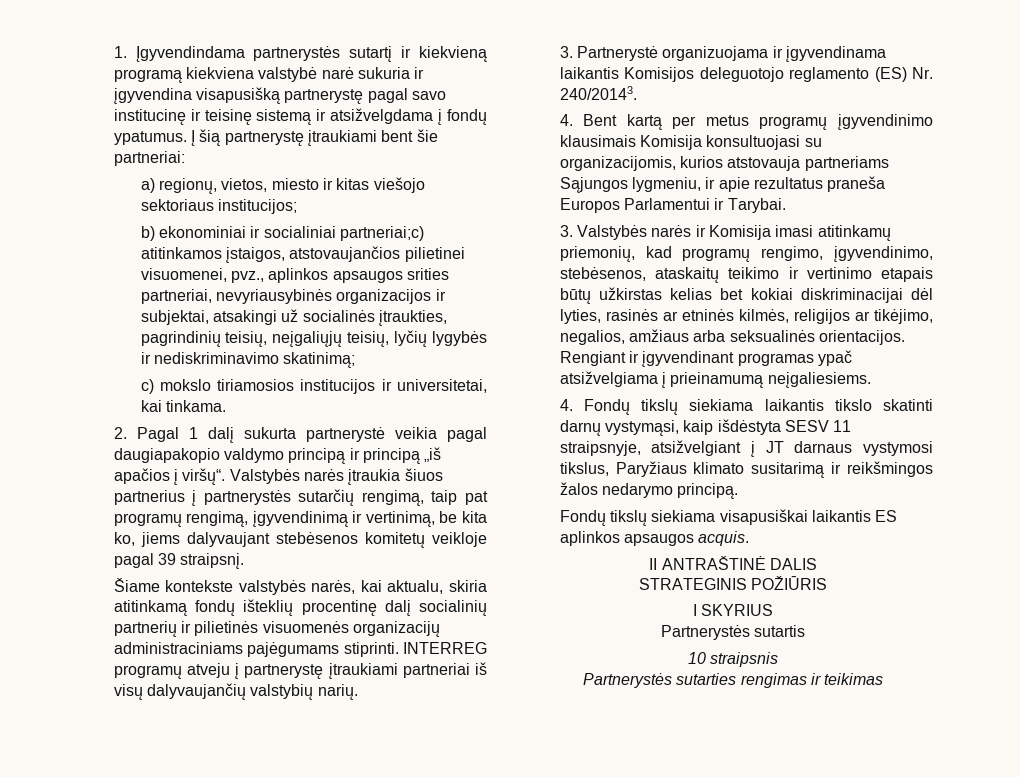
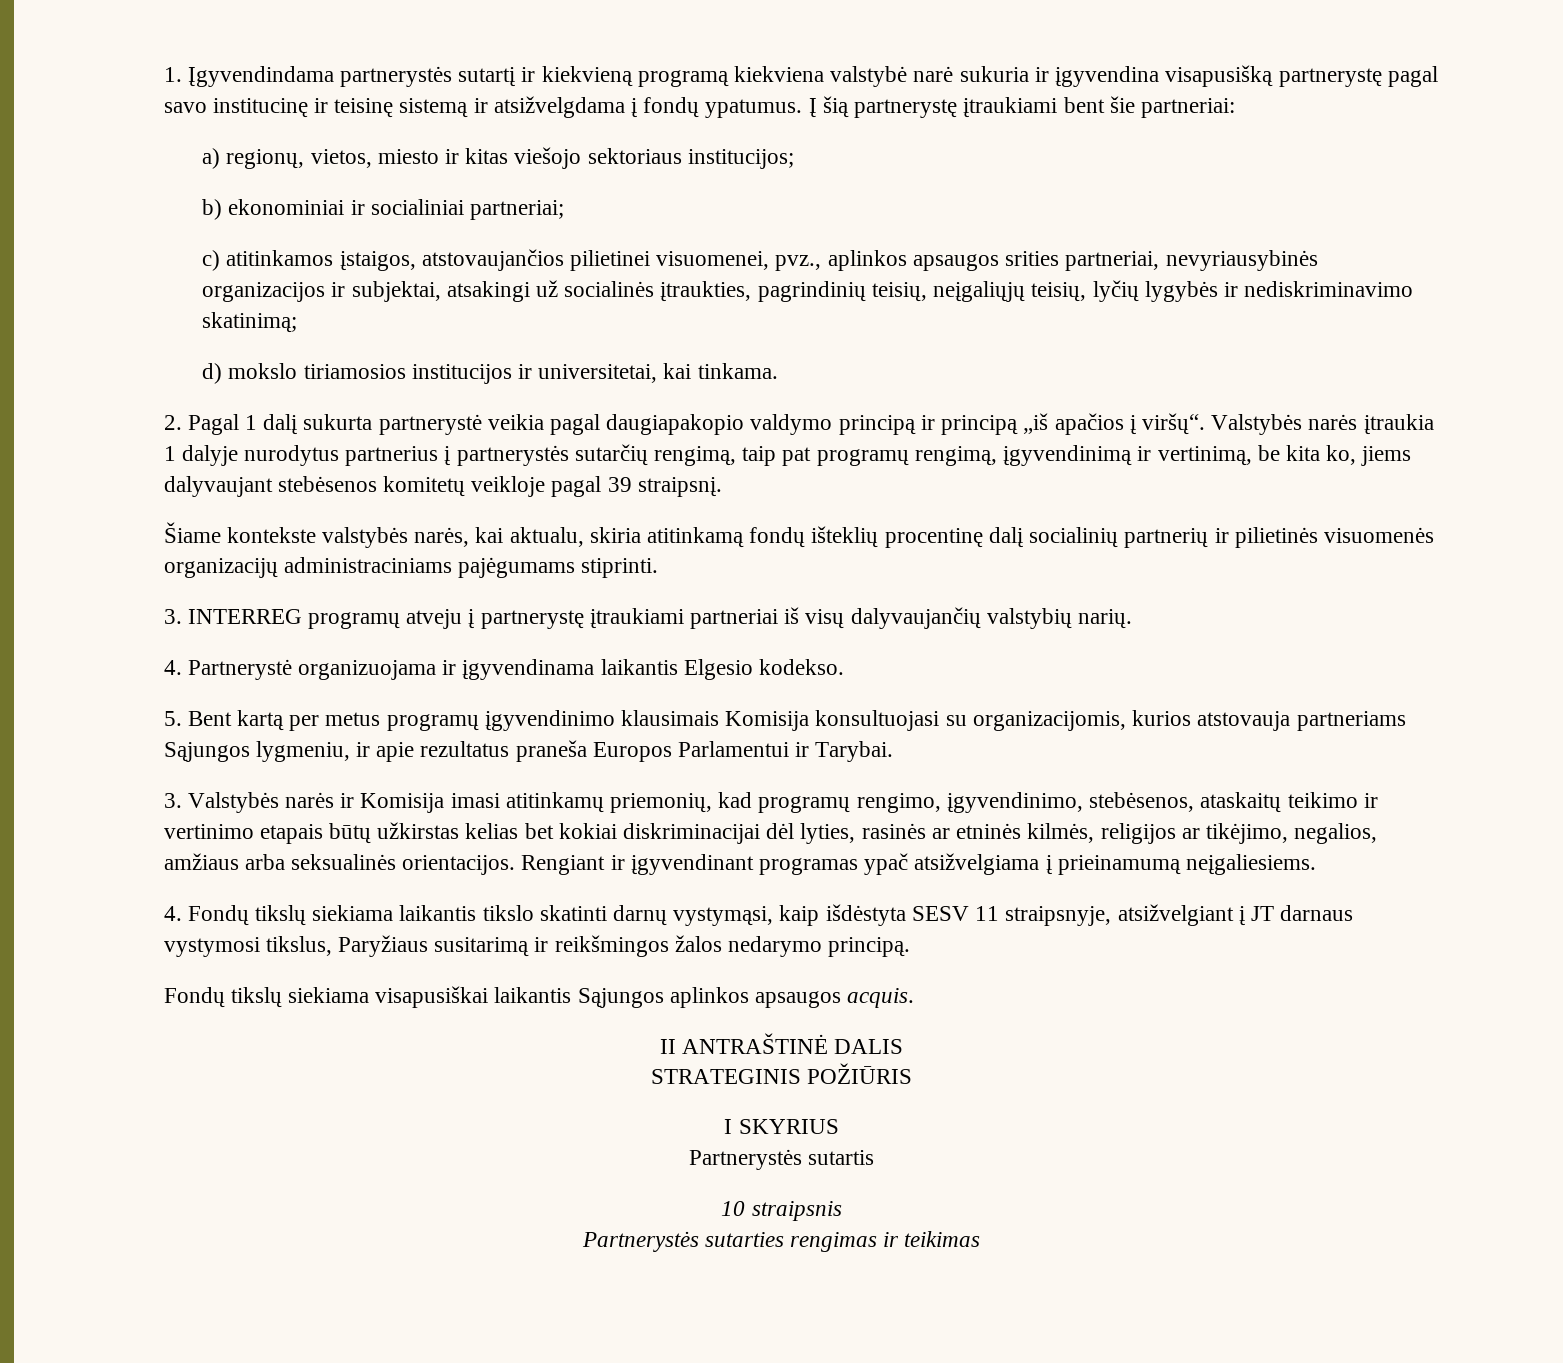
- b) ekonominiai ir socialiniai partneriai;c) atitinkamos įstaigos, atstovaujančios pilietinei visuomenei, pvz., aplinkos apsaugos srities partneriai, nevyriausybinės organizacijos ir subjektai, atsakingi už socialinės įtraukties, pagrindinių teisių, neįgaliųjų teisių, lyčių lygybės ir nediskriminavimo skatinimą;
+ b) ekonominiai ir socialiniai partneriai;
+ c) atitinkamos įstaigos, atstovaujančios pilietinei visuomenei, pvz., aplinkos apsaugos srities partneriai, nevyriausybinės organizacijos ir subjektai, atsakingi už socialinės įtraukties, pagrindinių teisių, neįgaliųjų teisių, lyčių lygybės ir nediskriminavimo skatinimą;
- c) mokslo tiriamosios institucijos ir universitetai, kai tinkama.
+ d) mokslo tiriamosios institucijos ir universitetai, kai tinkama.
- Valstybės narės įtraukia šiuos partnerius į partnerystės sutarčių rengimą, taip pat programų rengimą, įgyvendinimą ir vertinimą, be kita ko, jiems dalyvaujant stebėsenos komitetų veikloje pagal 39 straipsnį.
+ Valstybės narės įtraukia 1 dalyje nurodytus partnerius į partnerystės sutarčių rengimą, taip pat programų rengimą, įgyvendinimą ir vertinimą, be kita ko, jiems dalyvaujant stebėsenos komitetų veikloje pagal 39 straipsnį.
- Šiame kontekste valstybės narės, kai aktualu, skiria atitinkamą fondų išteklių procentinę dalį socialinių partnerių ir pilietinės visuomenės organizacijų administraciniams pajėgumams stiprinti. INTERREG programų atveju į partnerystę įtraukiami partneriai iš visų dalyvaujančių valstybių narių.
+ Šiame kontekste valstybės narės, kai aktualu, skiria atitinkamą fondų išteklių procentinę dalį socialinių partnerių ir pilietinės visuomenės organizacijų administraciniams pajėgumams stiprinti.
+ 3. INTERREG programų atveju į partnerystę įtraukiami partneriai iš visų dalyvaujančių valstybių narių.
- 3. Partnerystė organizuojama ir įgyvendinama laikantis Komisijos deleguotojo reglamento (ES) Nr. 240/20143.
- 4. Bent kartą per metus programų įgyvendinimo klausimais Komisija konsultuojasi su organizacijomis, kurios atstovauja partneriams Sąjungos lygmeniu, ir apie rezultatus praneša Europos Parlamentui ir Tarybai.
+ 4. Partnerystė organizuojama ir įgyvendinama laikantis Elgesio kodekso.
+ 5. Bent kartą per metus programų įgyvendinimo klausimais Komisija konsultuojasi su organizacijomis, kurios atstovauja partneriams Sąjungos lygmeniu, ir apie rezultatus praneša Europos Parlamentui ir Tarybai.
- 4. Fondų tikslų siekiama laikantis tikslo skatinti darnų vystymąsi, kaip išdėstyta SESV 11 straipsnyje, atsižvelgiant į JT darnaus vystymosi tikslus, Paryžiaus klimato susitarimą ir reikšmingos žalos nedarymo principą.
+ 4. Fondų tikslų siekiama laikantis tikslo skatinti darnų vystymąsi, kaip išdėstyta SESV 11 straipsnyje, atsižvelgiant į JT darnaus vystymosi tikslus, Paryžiaus susitarimą ir reikšmingos žalos nedarymo principą.
- Fondų tikslų siekiama visapusiškai laikantis ES aplinkos apsaugos acquis.
+ Fondų tikslų siekiama visapusiškai laikantis Sąjungos aplinkos apsaugos acquis.

